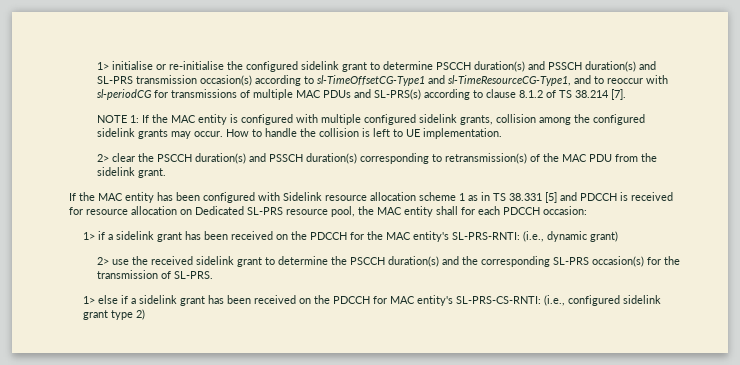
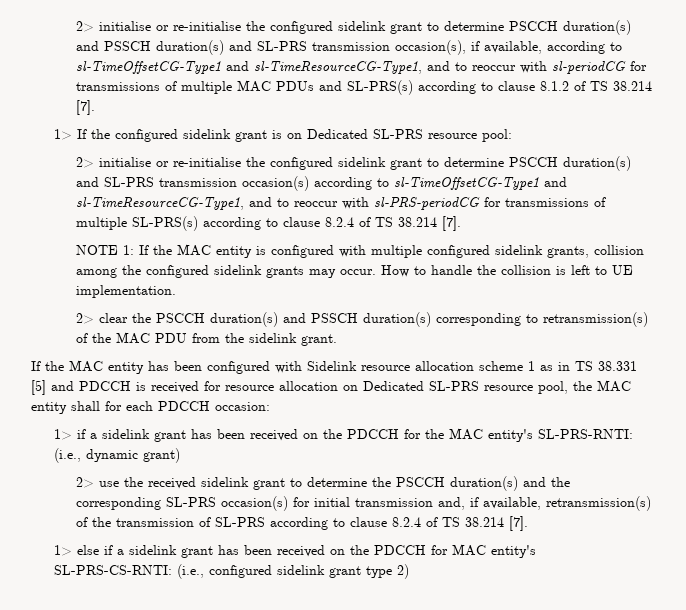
- 1> initialise or re-initialise the configured sidelink grant to determine PSCCH duration(s) and PSSCH duration(s) and SL-PRS transmission occasion(s) according to sl-TimeOffsetCG-Type1 and sl-TimeResourceCG-Type1, and to reoccur with sl-periodCG for transmissions of multiple MAC PDUs and SL-PRS(s) according to clause 8.1.2 of TS 38.214 [7].
+ 2> initialise or re-initialise the configured sidelink grant to determine PSCCH duration(s) and PSSCH duration(s) and SL-PRS transmission occasion(s), if available, according to sl-TimeOffsetCG-Type1 and sl-TimeResourceCG-Type1, and to reoccur with sl-periodCG for transmissions of multiple MAC PDUs and SL-PRS(s) according to clause 8.1.2 of TS 38.214 [7].
+ 1> If the configured sidelink grant is on Dedicated SL-PRS resource pool:
+ 2> initialise or re-initialise the configured sidelink grant to determine PSCCH duration(s) and SL-PRS transmission occasion(s) according to sl-TimeOffsetCG-Type1 and sl-TimeResourceCG-Type1, and to reoccur with sl-PRS-periodCG for transmissions of multiple SL-PRS(s) according to clause 8.2.4 of TS 38.214 [7].
- 2> use the received sidelink grant to determine the PSCCH duration(s) and the corresponding SL-PRS occasion(s) for the transmission of SL-PRS.
+ 2> use the received sidelink grant to determine the PSCCH duration(s) and the corresponding SL-PRS occasion(s) for initial transmission and, if available, retransmission(s) of the transmission of SL-PRS according to clause 8.2.4 of TS 38.214 [7].

